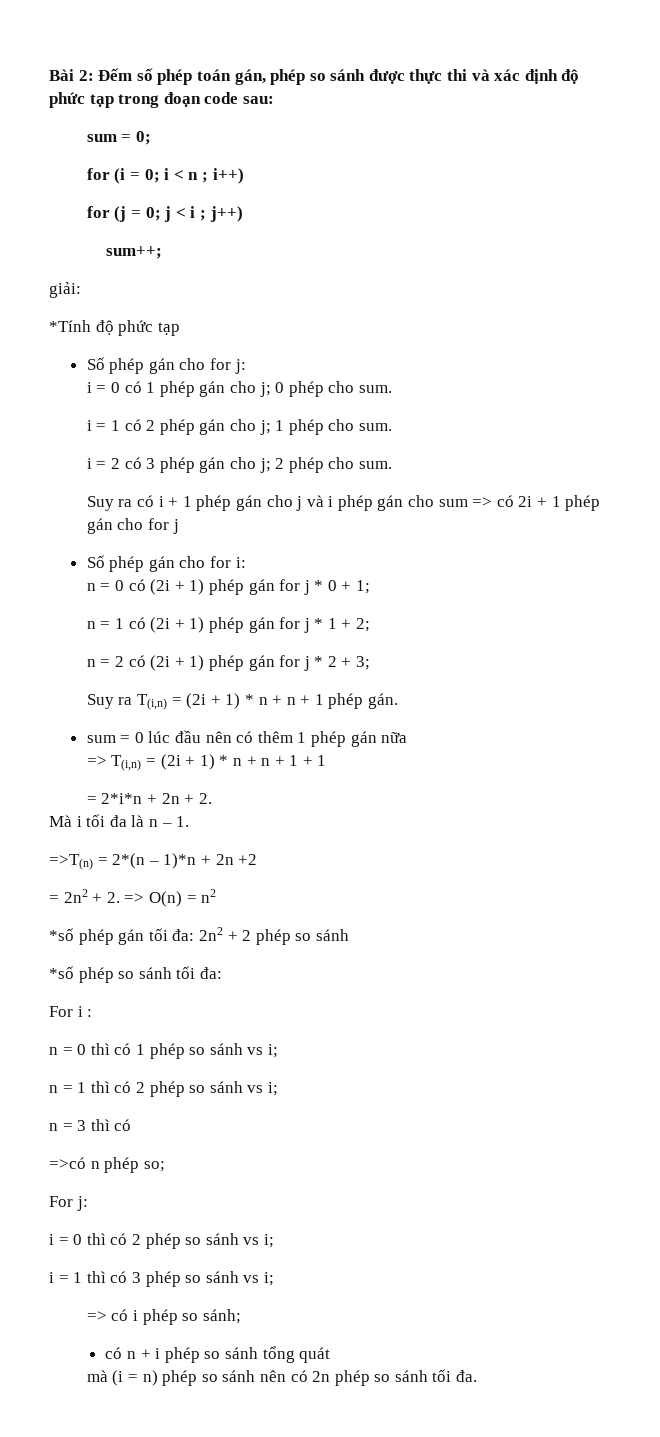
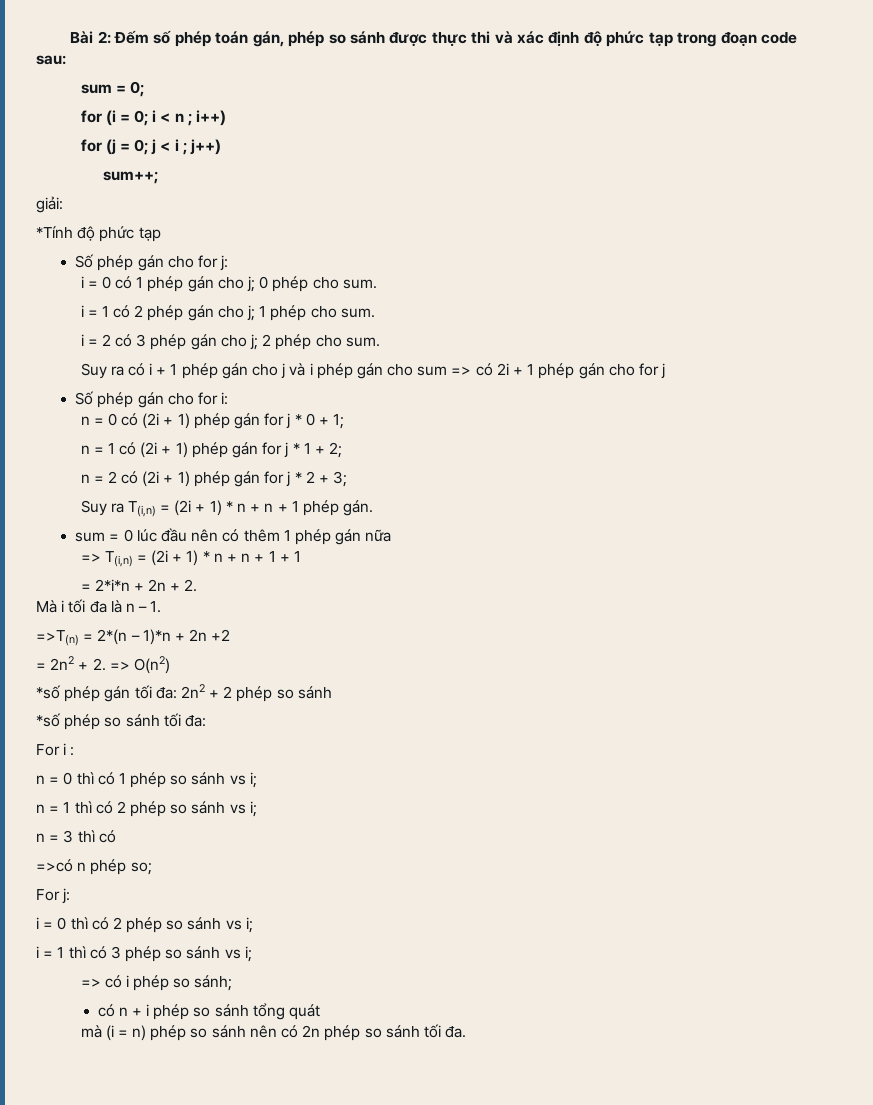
- = 2n2 + 2. => O(n) = n2
+ = 2n2 + 2. => O(n2)

